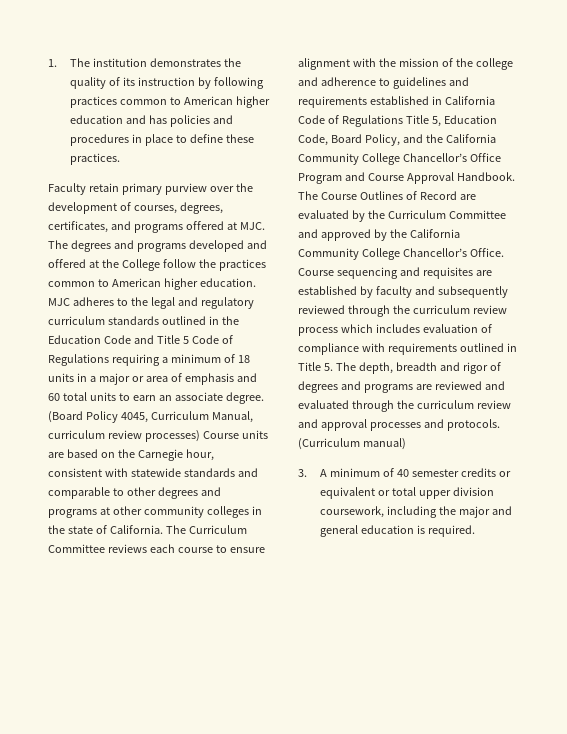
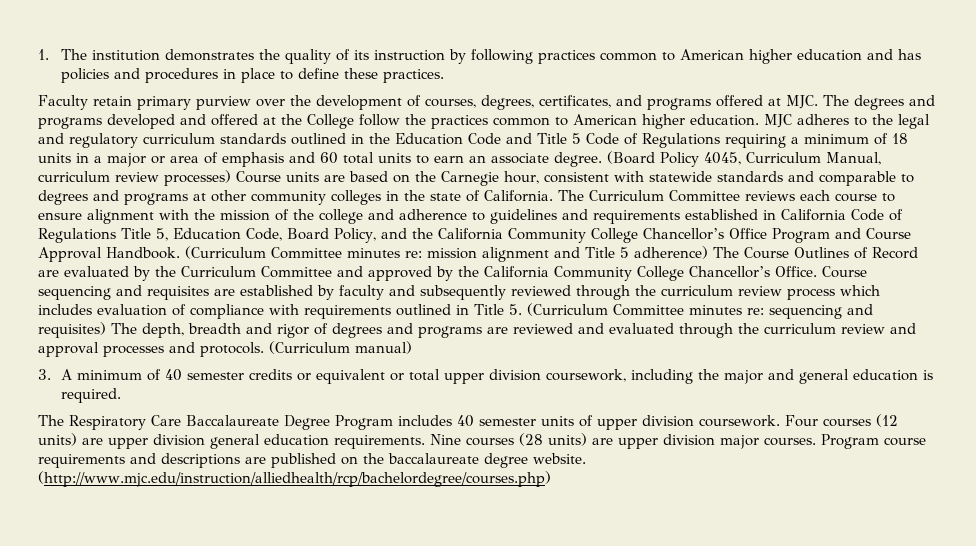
- (Board Policy 4045, Curriculum Manual, curriculum review processes) Course units are based on the Carnegie hour, consistent with statewide standards and comparable to other degrees and programs at other community colleges in the state of California.
+ (Board Policy 4045, Curriculum Manual, curriculum review processes) Course units are based on the Carnegie hour, consistent with statewide standards and comparable to degrees and programs at other community colleges in the state of California.
- The Course Outlines of Record are evaluated by the Curriculum Committee and approved by the California Community College Chancellor’s Office.
+ (Curriculum Committee minutes re: mission alignment and Title 5 adherence) The Course Outlines of Record are evaluated by the Curriculum Committee and approved by the California Community College Chancellor’s Office.
- Course sequencing and requisites are established by faculty and subsequently reviewed through the curriculum review process which includes evaluation of compliance with requirements outlined in Title 5. The depth, breadth and rigor of degrees and programs are reviewed and evaluated through the curriculum review and approval processes and protocols.
+ Course sequencing and requisites are established by faculty and subsequently reviewed through the curriculum review process which includes evaluation of compliance with requirements outlined in Title 5. (Curriculum Committee minutes re: sequencing and requisites) The depth, breadth and rigor of degrees and programs are reviewed and evaluated through the curriculum review and approval processes and protocols.
+ The Respiratory Care Baccalaureate Degree Program includes 40 semester units of upper division coursework. Four courses (12 units) are upper division general education requirements. Nine courses (28 units) are upper division major courses. Program course requirements and descriptions are published on the baccalaureate degree website. (http://www.mjc.edu/instruction/alliedhealth/rcp/bachelordegree/courses.php)

